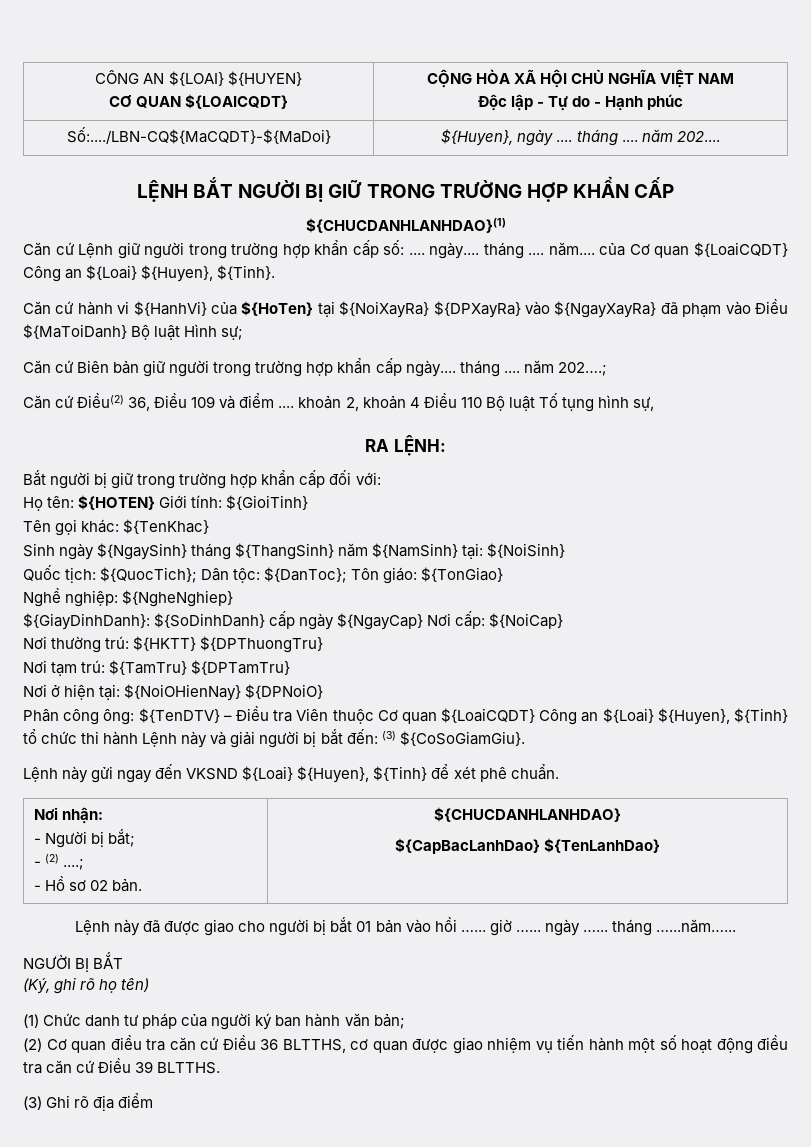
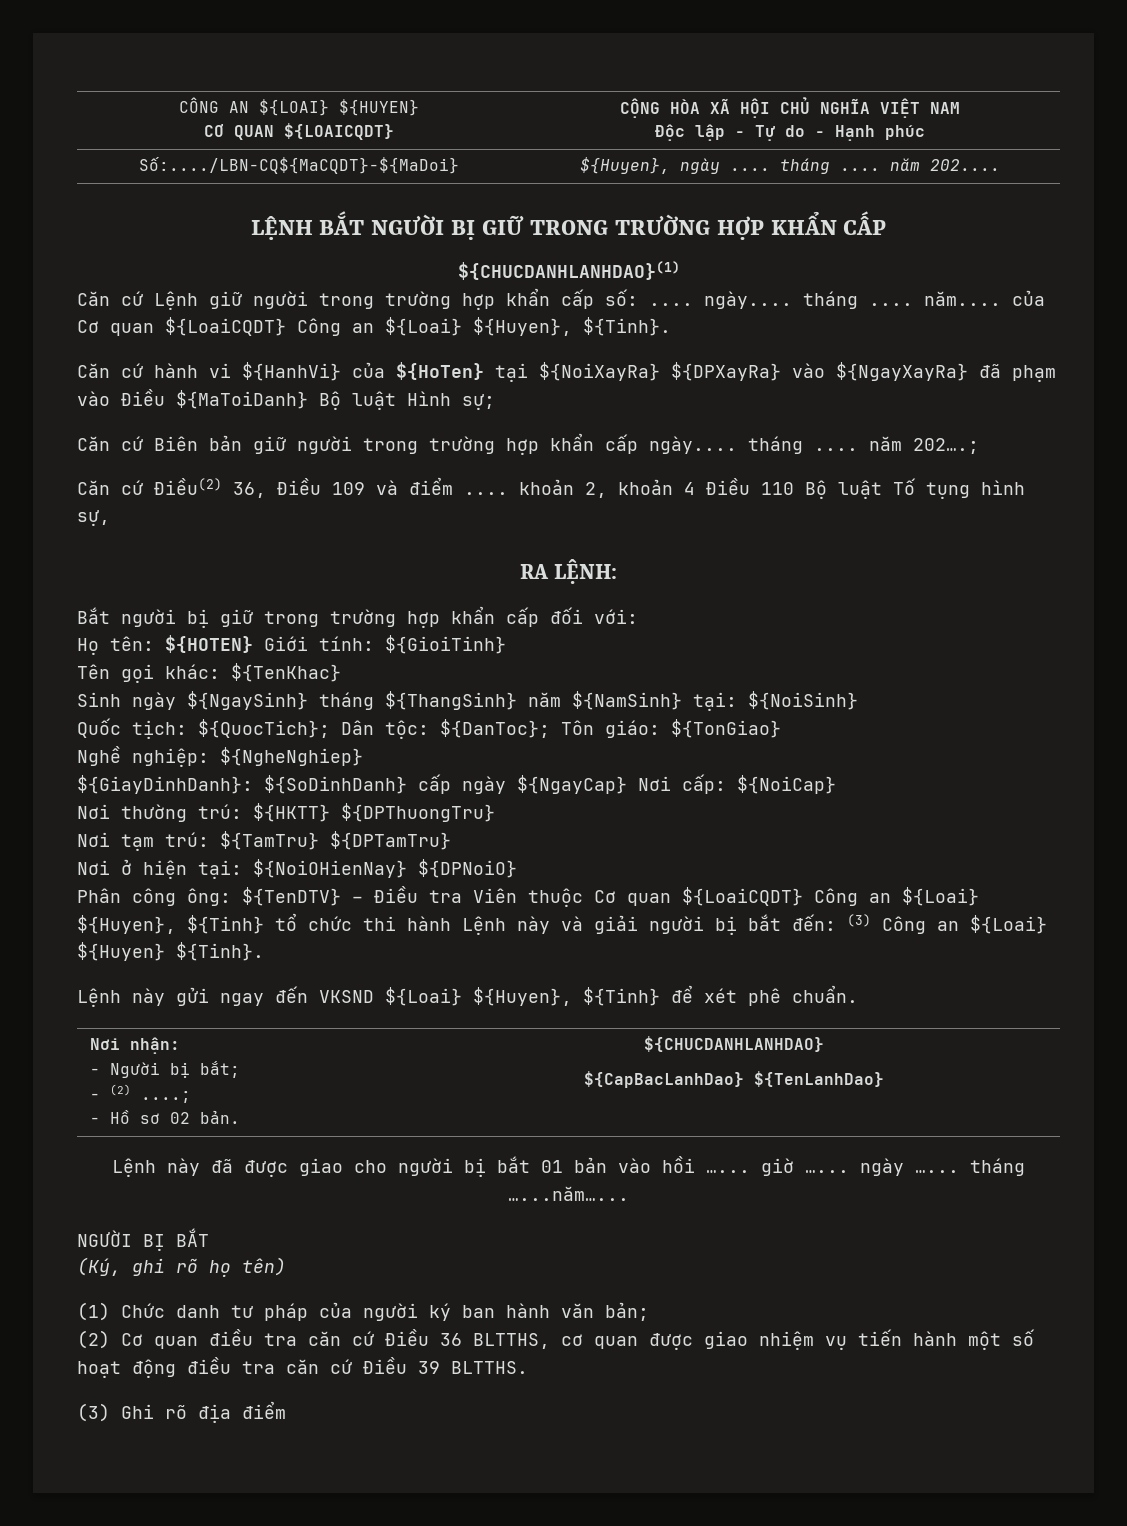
- Phân công ông: ${TenDTV} – Điều tra Viên thuộc Cơ quan ${LoaiCQDT} Công an ${Loai} ${Huyen}, ${Tinh} tổ chức thi hành Lệnh này và giải người bị bắt đến: (3) ${CoSoGiamGiu}.
+ Phân công ông: ${TenDTV} – Điều tra Viên thuộc Cơ quan ${LoaiCQDT} Công an ${Loai} ${Huyen}, ${Tinh} tổ chức thi hành Lệnh này và giải người bị bắt đến: (3) Công an ${Loai} ${Huyen} ${Tinh}.

